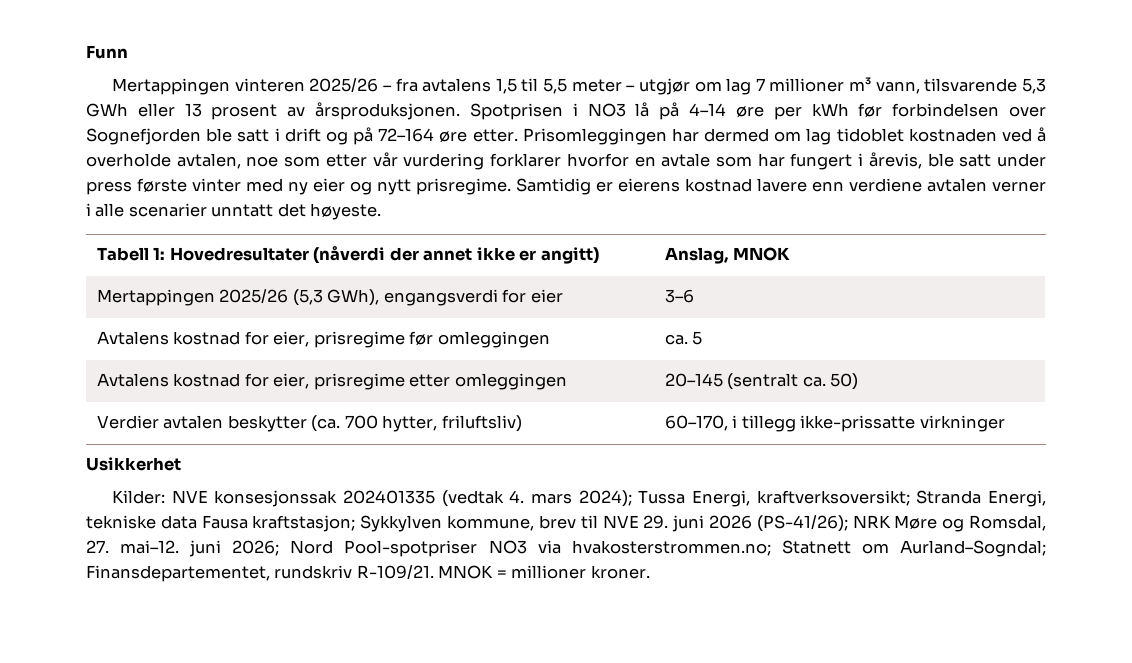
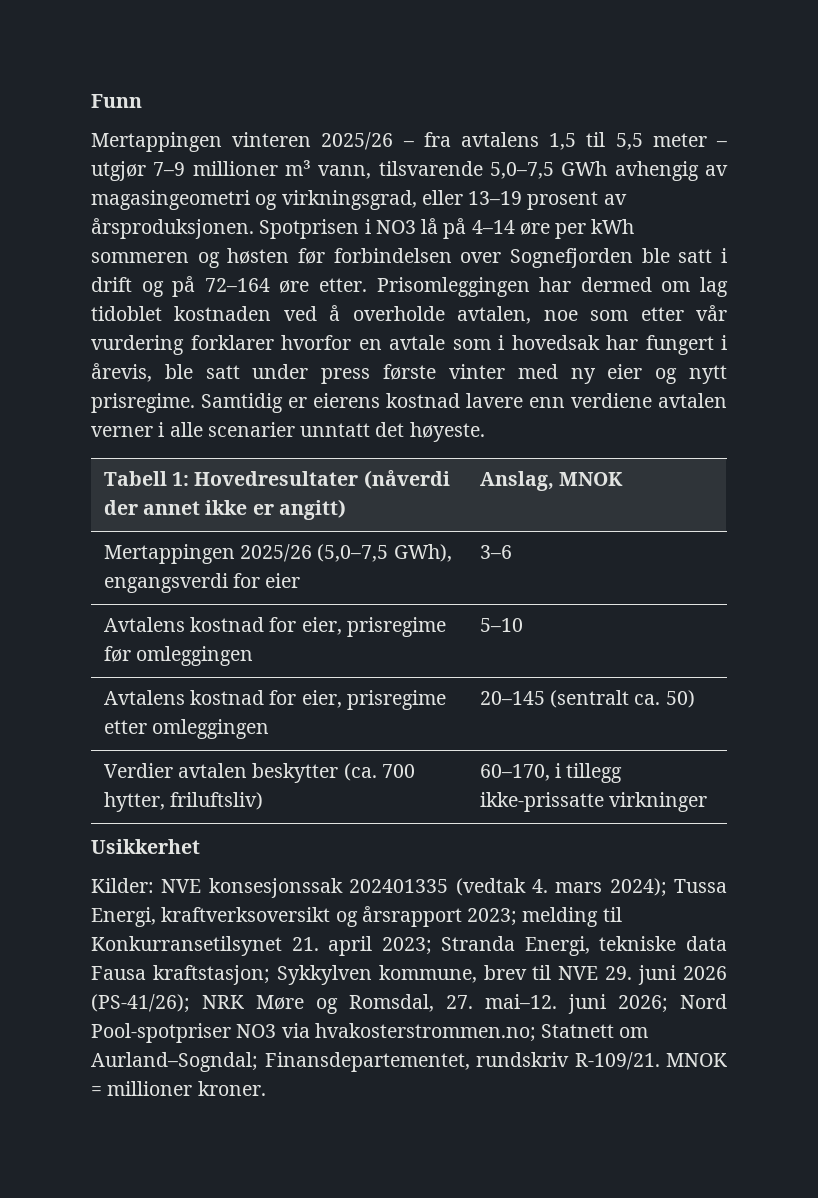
- Mertappingen vinteren 2025/26 – fra avtalens 1,5 til 5,5 meter – utgjør om lag 7 millioner m³ vann, tilsvarende 5,3 GWh eller 13 prosent av årsproduksjonen.
+ Mertappingen vinteren 2025/26 – fra avtalens 1,5 til 5,5 meter – utgjør 7–9 millioner m³ vann, tilsvarende 5,0–7,5 GWh avhengig av magasingeometri og virkningsgrad, eller 13–19 prosent av årsproduksjonen.
- Spotprisen i NO3 lå på 4–14 øre per kWh før forbindelsen over Sognefjorden ble satt i drift og på 72–164 øre etter.
+ Spotprisen i NO3 lå på 4–14 øre per kWh sommeren og høsten før forbindelsen over Sognefjorden ble satt i drift og på 72–164 øre etter.
- Prisomleggingen har dermed om lag tidoblet kostnaden ved å overholde avtalen, noe som etter vår vurdering forklarer hvorfor en avtale som har fungert i årevis, ble satt under press første vinter med ny eier og nytt prisregime.
+ Prisomleggingen har dermed om lag tidoblet kostnaden ved å overholde avtalen, noe som etter vår vurdering forklarer hvorfor en avtale som i hovedsak har fungert i årevis, ble satt under press første vinter med ny eier og nytt prisregime.
- Mertappingen 2025/26 (5,3 GWh), engangsverdi for eier | 3–6
+ Mertappingen 2025/26 (5,0–7,5 GWh), engangsverdi for eier | 3–6
- Avtalens kostnad for eier, prisregime før omleggingen | ca. 5
+ Avtalens kostnad for eier, prisregime før omleggingen | 5–10
- Kilder: NVE konsesjonssak 202401335 (vedtak 4. mars 2024); Tussa Energi, kraftverksoversikt; Stranda Energi, tekniske data Fausa kraftstasjon; Sykkylven kommune, brev til NVE 29. juni 2026 (PS-41/26); NRK Møre og Romsdal, 27. mai–12. juni 2026; Nord Pool-spotpriser NO3 via hvakosterstrommen.no; Statnett om Aurland–Sogndal; Finansdepartementet, rundskriv R-109/21.
+ Kilder: NVE konsesjonssak 202401335 (vedtak 4. mars 2024); Tussa Energi, kraftverksoversikt og årsrapport 2023; melding til Konkurransetilsynet 21. april 2023; Stranda Energi, tekniske data Fausa kraftstasjon; Sykkylven kommune, brev til NVE 29. juni 2026 (PS-41/26); NRK Møre og Romsdal, 27. mai–12. juni 2026; Nord Pool-spotpriser NO3 via hvakosterstrommen.no; Statnett om Aurland–Sogndal; Finansdepartementet, rundskriv R-109/21.

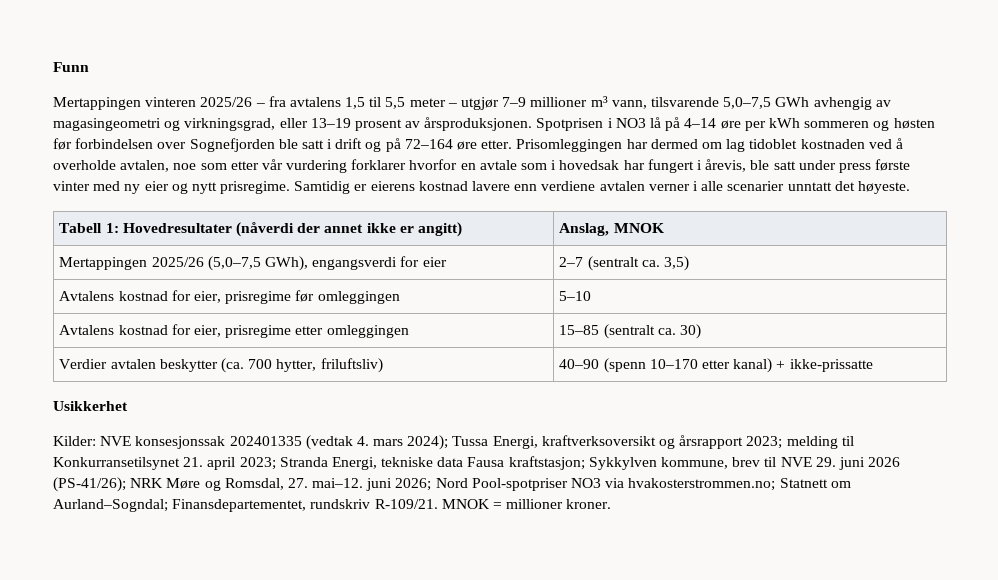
- Mertappingen 2025/26 (5,0–7,5 GWh), engangsverdi for eier | 3–6
+ Mertappingen 2025/26 (5,0–7,5 GWh), engangsverdi for eier | 2–7 (sentralt ca. 3,5)
- Avtalens kostnad for eier, prisregime etter omleggingen | 20–145 (sentralt ca. 50)
+ Avtalens kostnad for eier, prisregime etter omleggingen | 15–85 (sentralt ca. 30)
- Verdier avtalen beskytter (ca. 700 hytter, friluftsliv) | 60–170, i tillegg ikke-prissatte virkninger
+ Verdier avtalen beskytter (ca. 700 hytter, friluftsliv) | 40–90 (spenn 10–170 etter kanal) + ikke-prissatte

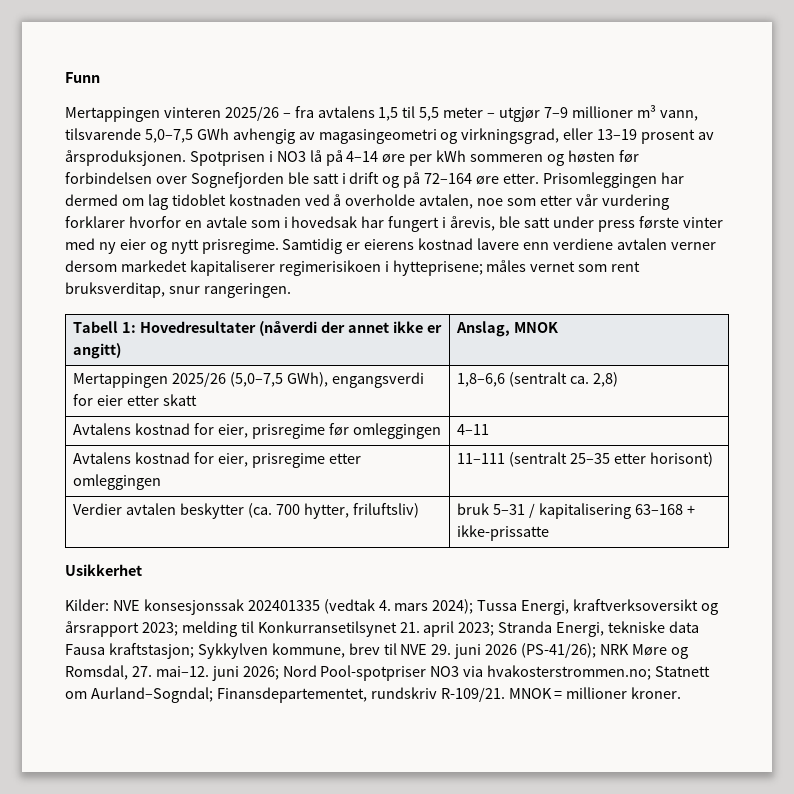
- Samtidig er eierens kostnad lavere enn verdiene avtalen verner i alle scenarier unntatt det høyeste.
+ Samtidig er eierens kostnad lavere enn verdiene avtalen verner dersom markedet kapitaliserer regimerisikoen i hytteprisene; måles vernet som rent bruksverditap, snur rangeringen.
- Mertappingen 2025/26 (5,0–7,5 GWh), engangsverdi for eier | 2–7 (sentralt ca. 3,5)
+ Mertappingen 2025/26 (5,0–7,5 GWh), engangsverdi for eier etter skatt | 1,8–6,6 (sentralt ca. 2,8)
- Avtalens kostnad for eier, prisregime før omleggingen | 5–10
+ Avtalens kostnad for eier, prisregime før omleggingen | 4–11
- Avtalens kostnad for eier, prisregime etter omleggingen | 15–85 (sentralt ca. 30)
+ Avtalens kostnad for eier, prisregime etter omleggingen | 11–111 (sentralt 25–35 etter horisont)
- Verdier avtalen beskytter (ca. 700 hytter, friluftsliv) | 40–90 (spenn 10–170 etter kanal) + ikke-prissatte
+ Verdier avtalen beskytter (ca. 700 hytter, friluftsliv) | bruk 5–31 / kapitalisering 63–168 + ikke-prissatte

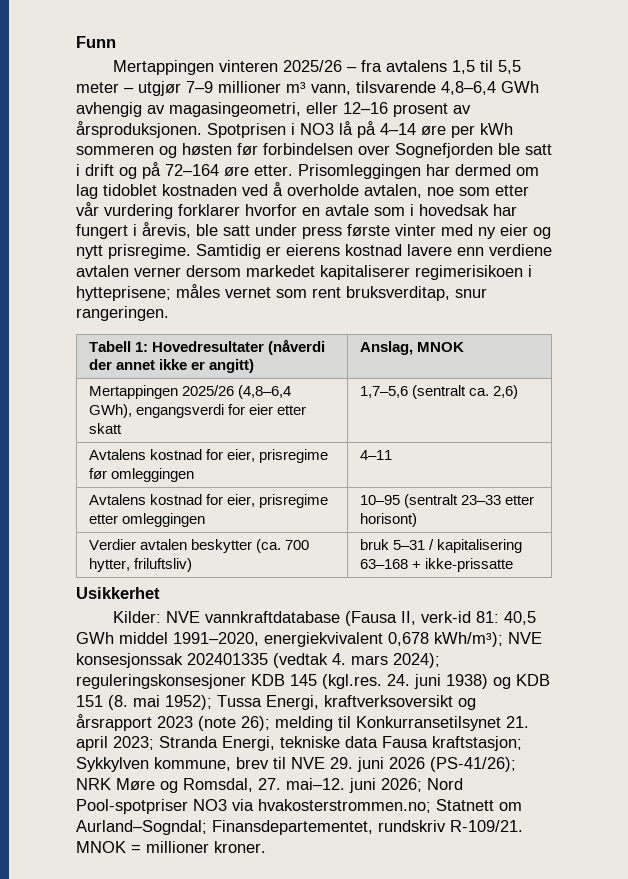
- Mertappingen vinteren 2025/26 – fra avtalens 1,5 til 5,5 meter – utgjør 7–9 millioner m³ vann, tilsvarende 5,0–7,5 GWh avhengig av magasingeometri og virkningsgrad, eller 13–19 prosent av årsproduksjonen.
+ Mertappingen vinteren 2025/26 – fra avtalens 1,5 til 5,5 meter – utgjør 7–9 millioner m³ vann, tilsvarende 4,8–6,4 GWh avhengig av magasingeometri, eller 12–16 prosent av årsproduksjonen.
- Mertappingen 2025/26 (5,0–7,5 GWh), engangsverdi for eier etter skatt | 1,8–6,6 (sentralt ca. 2,8)
+ Mertappingen 2025/26 (4,8–6,4 GWh), engangsverdi for eier etter skatt | 1,7–5,6 (sentralt ca. 2,6)
- Avtalens kostnad for eier, prisregime etter omleggingen | 11–111 (sentralt 25–35 etter horisont)
+ Avtalens kostnad for eier, prisregime etter omleggingen | 10–95 (sentralt 23–33 etter horisont)
- Kilder: NVE konsesjonssak 202401335 (vedtak 4. mars 2024); Tussa Energi, kraftverksoversikt og årsrapport 2023; melding til Konkurransetilsynet 21. april 2023; Stranda Energi, tekniske data Fausa kraftstasjon; Sykkylven kommune, brev til NVE 29. juni 2026 (PS-41/26); NRK Møre og Romsdal, 27. mai–12. juni 2026; Nord Pool-spotpriser NO3 via hvakosterstrommen.no; Statnett om Aurland–Sogndal; Finansdepartementet, rundskriv R-109/21.
+ Kilder: NVE vannkraftdatabase (Fausa II, verk-id 81: 40,5 GWh middel 1991–2020, energiekvivalent 0,678 kWh/m³); NVE konsesjonssak 202401335 (vedtak 4. mars 2024); reguleringskonsesjoner KDB 145 (kgl.res. 24. juni 1938) og KDB 151 (8. mai 1952); Tussa Energi, kraftverksoversikt og årsrapport 2023 (note 26); melding til Konkurransetilsynet 21. april 2023; Stranda Energi, tekniske data Fausa kraftstasjon; Sykkylven kommune, brev til NVE 29. juni 2026 (PS-41/26); NRK Møre og Romsdal, 27. mai–12. juni 2026; Nord Pool-spotpriser NO3 via hvakosterstrommen.no; Statnett om Aurland–Sogndal; Finansdepartementet, rundskriv R-109/21.

